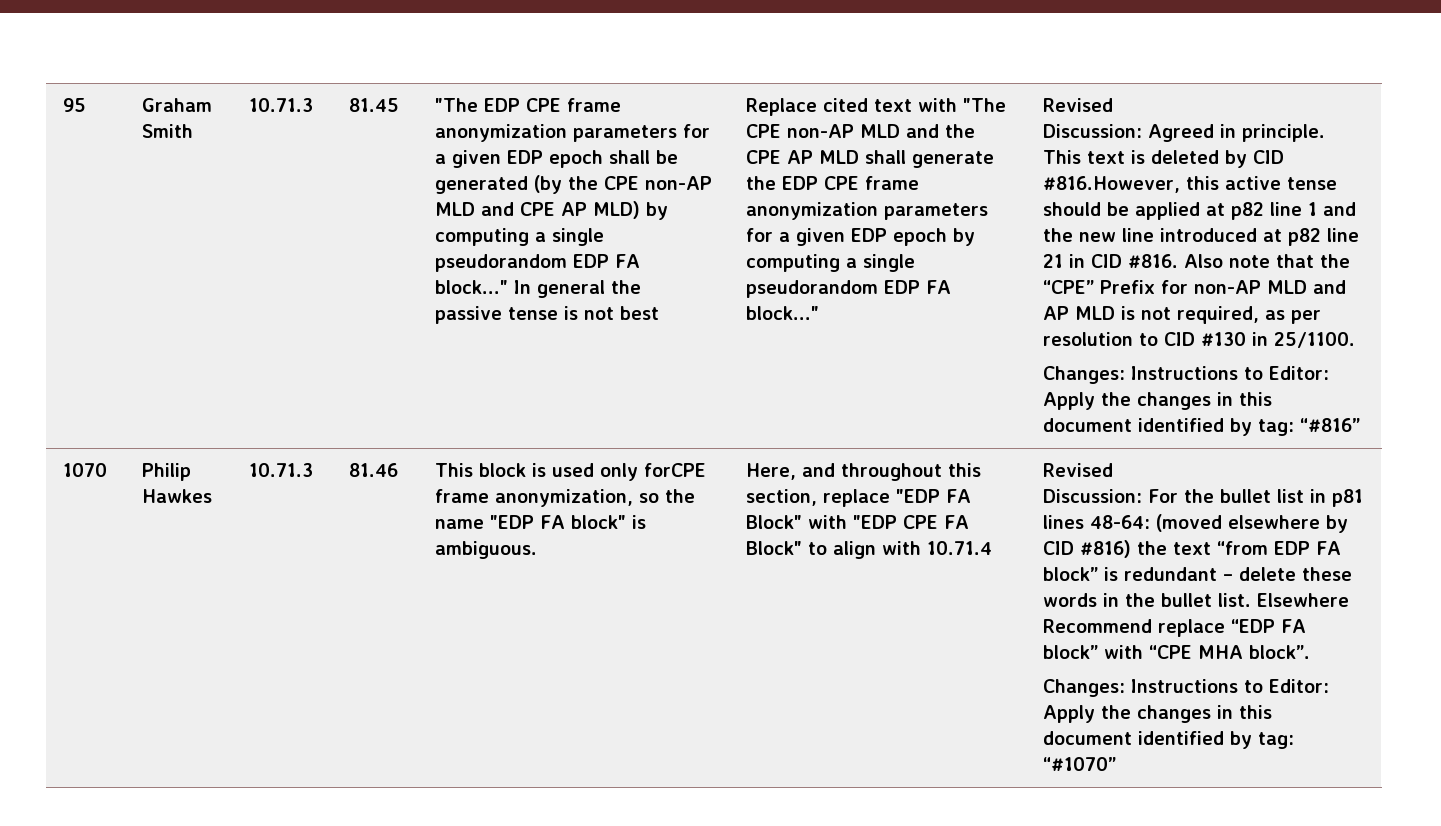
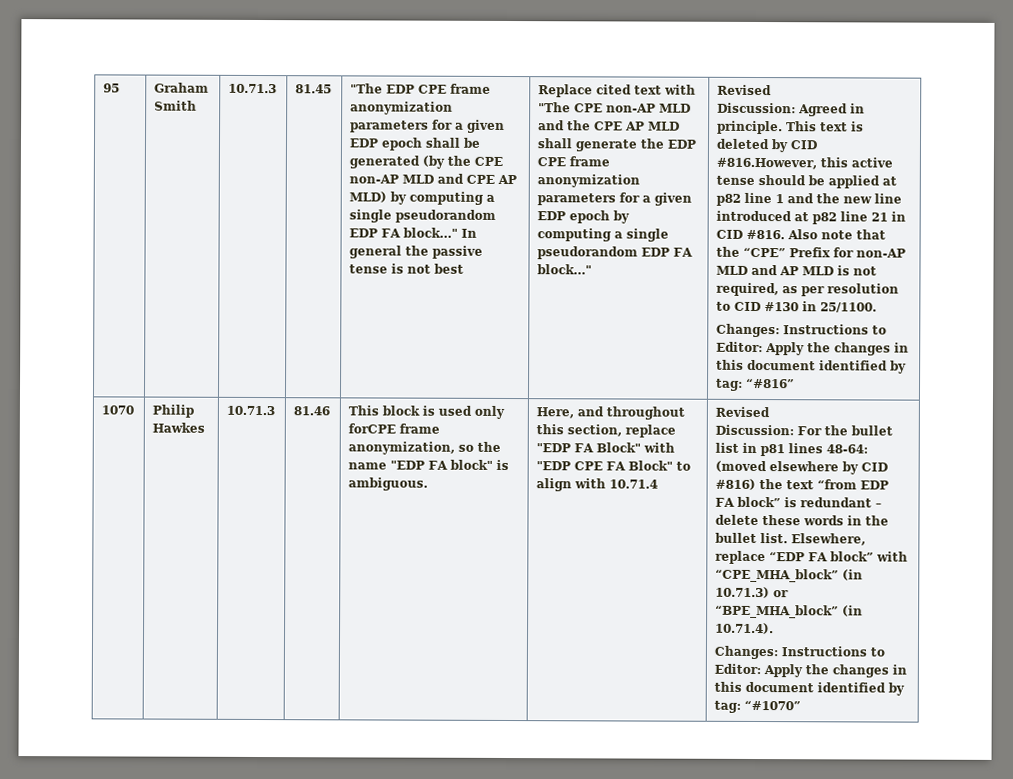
- Elsewhere Recommend replace “EDP FA block” with “CPE MHA block”.
+ Elsewhere, replace “EDP FA block” with “CPE_MHA_block” (in 10.71.3) or “BPE_MHA_block” (in 10.71.4).

